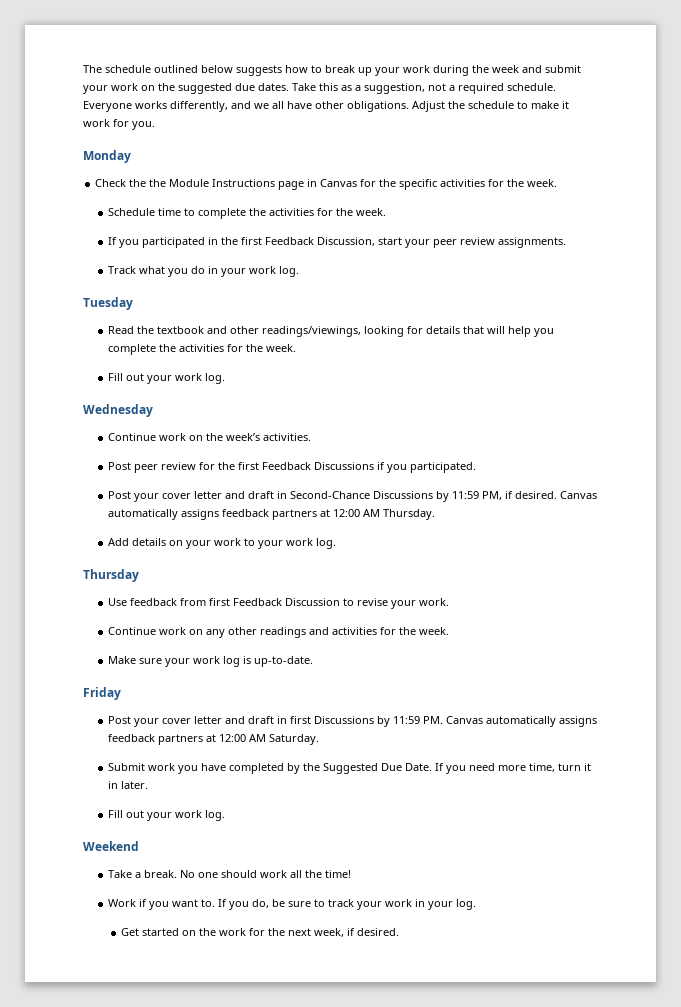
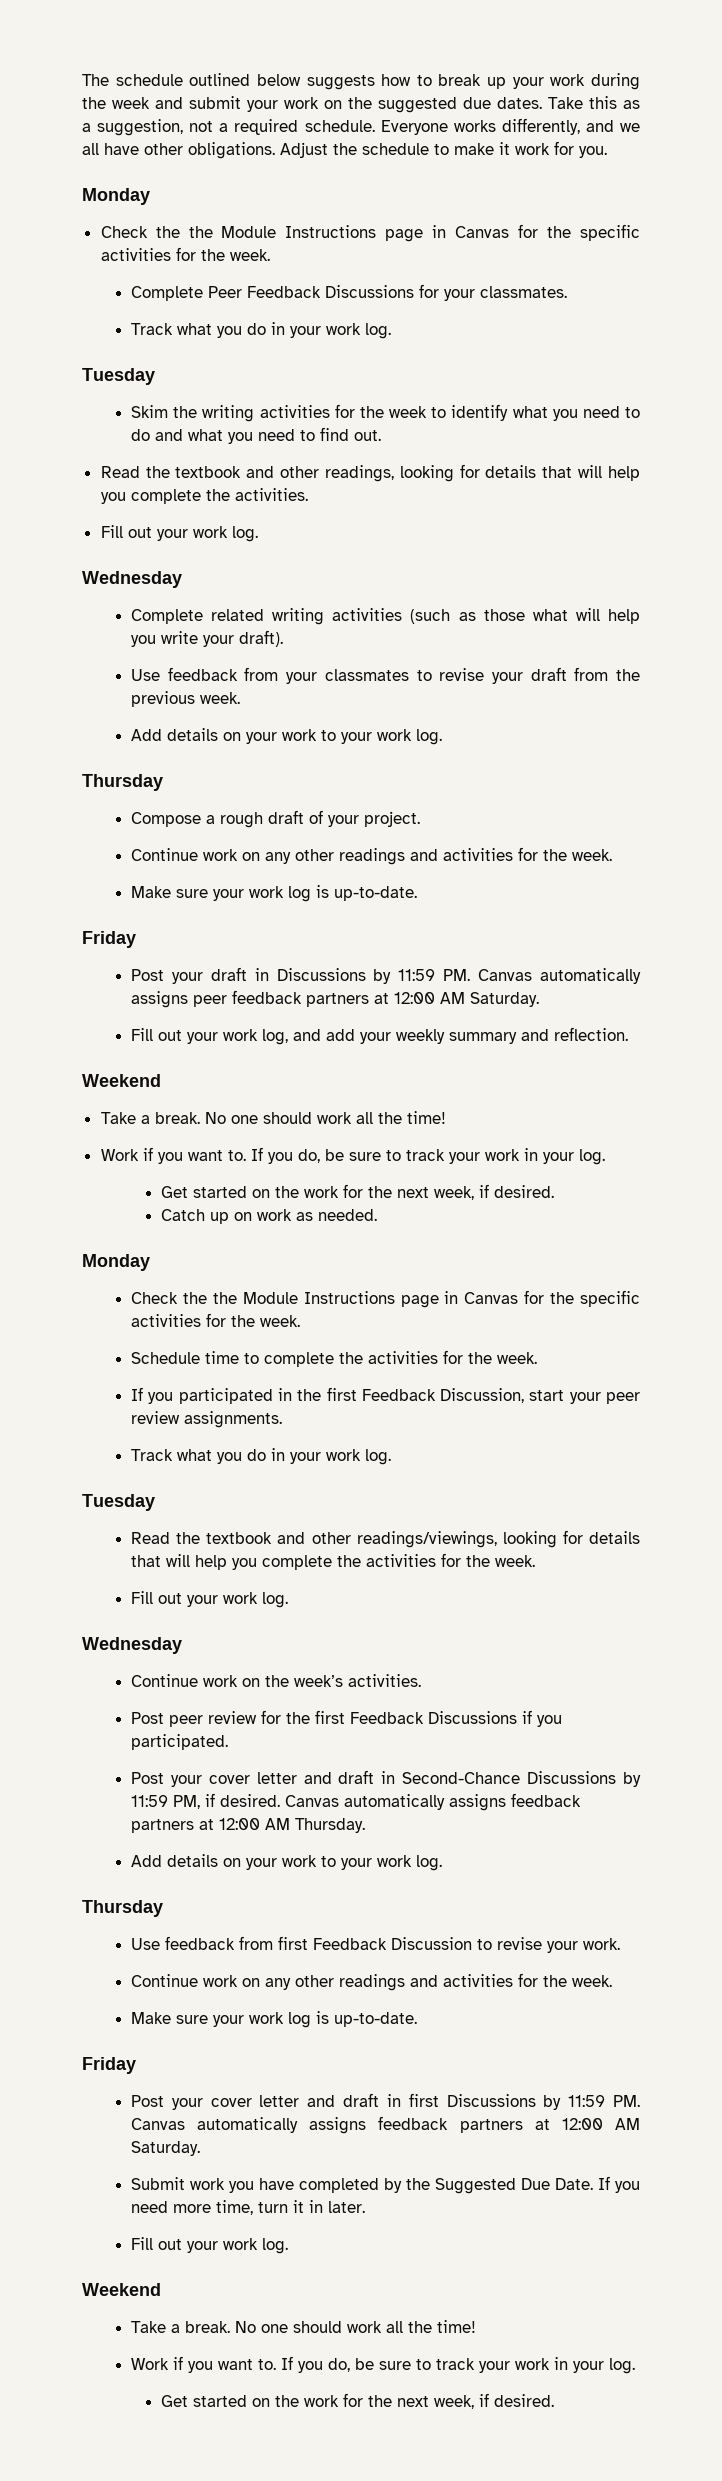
+ Complete Peer Feedback Discussions for your classmates.
+ Track what you do in your work log.
+ Tuesday
+ Skim the writing activities for the week to identify what you need to do and what you need to find out.
+ Read the textbook and other readings, looking for details that will help you complete the activities.
+ Fill out your work log.
+ Wednesday
+ Complete related writing activities (such as those what will help you write your draft).
+ Use feedback from your classmates to revise your draft from the previous week.
+ Add details on your work to your work log.
+ Thursday
+ Compose a rough draft of your project.
+ Continue work on any other readings and activities for the week.
+ Make sure your work log is up-to-date.
+ Friday
+ Post your draft in Discussions by 11:59 PM. Canvas automatically assigns peer feedback partners at 12:00 AM Saturday.
+ Fill out your work log, and add your weekly summary and reflection.
+ Weekend
+ Take a break. No one should work all the time!
+ Work if you want to. If you do, be sure to track your work in your log.
+ Get started on the work for the next week, if desired.
+ Catch up on work as needed.
+ Monday
+ Check the the Module Instructions page in Canvas for the specific activities for the week.

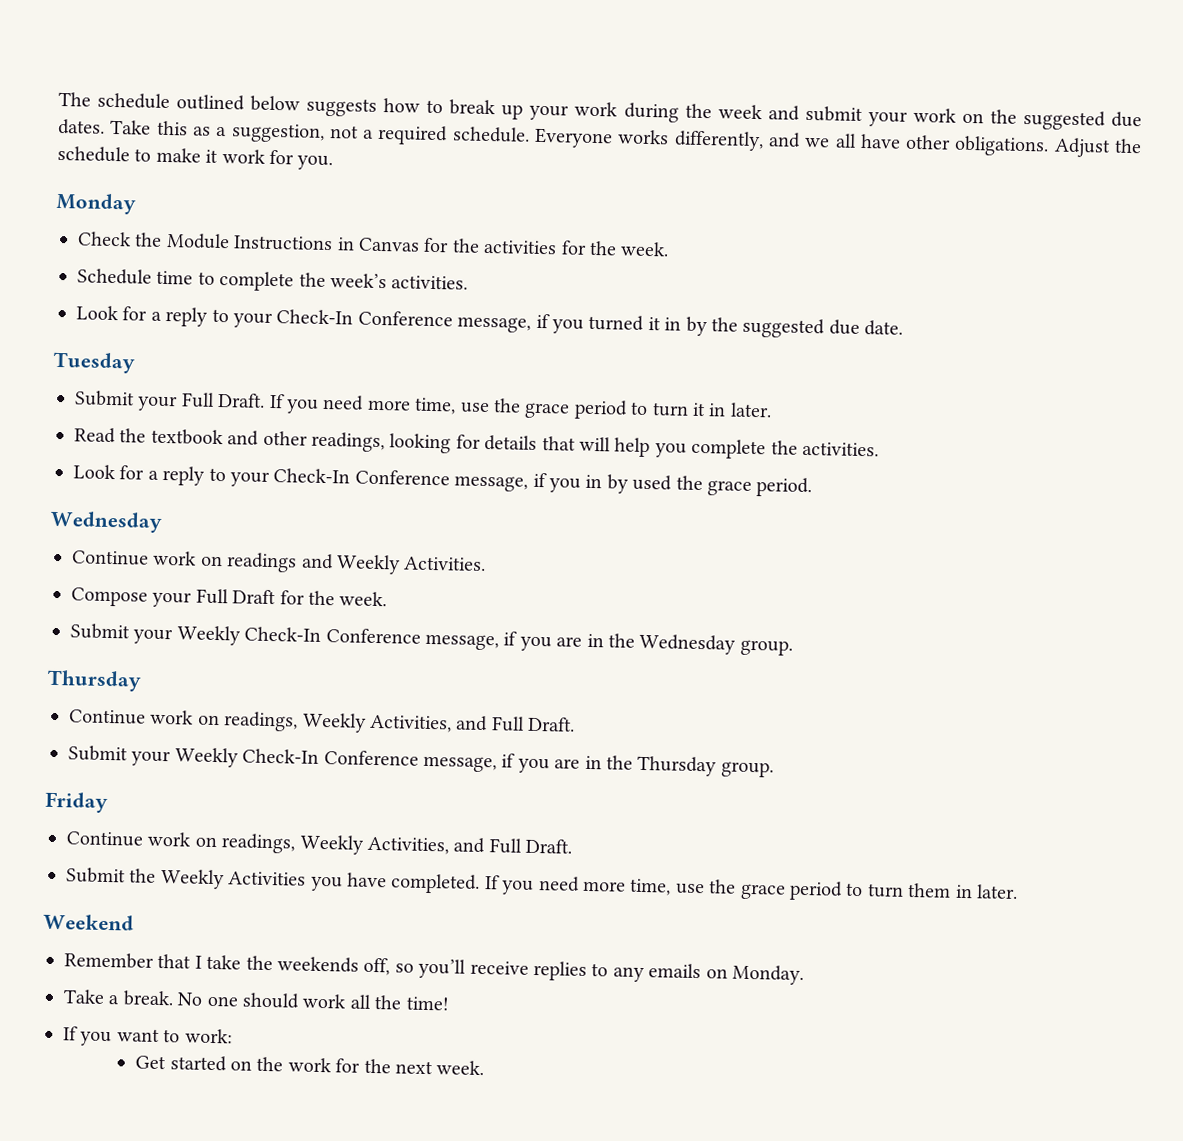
  Adjust the schedule to make it work for you.
  Monday
- Check the the Module Instructions page in Canvas for the specific activities for the week.
- Complete Peer Feedback Discussions for your classmates.
- Track what you do in your work log.
+ Check the Module Instructions in Canvas for the activities for the week.
+ Schedule time to complete the week’s activities.
+ Look for a reply to your Check-In Conference message, if you turned it in by the suggested due date.
  Tuesday
- Skim the writing activities for the week to identify what you need to do and what you need to find out.
+ Submit your Full Draft. If you need more time, use the grace period to turn it in later.
  Read the textbook and other readings, looking for details that will help you complete the activities.
- Fill out your work log.
+ Look for a reply to your Check-In Conference message, if you in by used the grace period.
  Wednesday
- Complete related writing activities (such as those what will help you write your draft).
- Use feedback from your classmates to revise your draft from the previous week.
- Add details on your work to your work log.
+ Continue work on readings and Weekly Activities.
+ Compose your Full Draft for the week.
+ Submit your Weekly Check-In Conference message, if you are in the Wednesday group.
  Thursday
- Compose a rough draft of your project.
- Continue work on any other readings and activities for the week.
- Make sure your work log is up-to-date.
+ Continue work on readings, Weekly Activities, and Full Draft.
+ Submit your Weekly Check-In Conference message, if you are in the Thursday group.
  Friday
- Post your draft in Discussions by 11:59 PM. Canvas automatically assigns peer feedback partners at 12:00 AM Saturday.
- Fill out your work log, and add your weekly summary and reflection.
+ Continue work on readings, Weekly Activities, and Full Draft.
+ Submit the Weekly Activities you have completed. If you need more time, use the grace period to turn them in later.
  Weekend
+ Remember that I take the weekends off, so you’ll receive replies to any emails on Monday.
  Take a break. No one should work all the time!
- Work if you want to. If you do, be sure to track your work in your log.
- Get started on the work for the next week, if desired.
- Catch up on work as needed.
- Monday
- Check the the Module Instructions page in Canvas for the specific activities for the week.
- Schedule time to complete the activities for the week.
- If you participated in the first Feedback Discussion, start your peer review assignments.
- Track what you do in your work log.
- Tuesday
- Read the textbook and other readings/viewings, looking for details that will help you complete the activities for the week.
- Fill out your work log.
- Wednesday
- Continue work on the week’s activities.
- Post peer review for the first Feedback Discussions if you participated.
- Post your cover letter and draft in Second-Chance Discussions by 11:59 PM, if desired. Canvas automatically assigns feedback partners at 12:00 AM Thursday.
- Add details on your work to your work log.
- Thursday
- Use feedback from first Feedback Discussion to revise your work.
- Continue work on any other readings and activities for the week.
- Make sure your work log is up-to-date.
- Friday
- Post your cover letter and draft in first Discussions by 11:59 PM. Canvas automatically assigns feedback partners at 12:00 AM Saturday.
- Submit work you have completed by the Suggested Due Date. If you need more time, turn it in later.
- Fill out your work log.
- Weekend
- Take a break. No one should work all the time!
- Work if you want to. If you do, be sure to track your work in your log.
- Get started on the work for the next week, if desired.
+ If you want to work:
+ Get started on the work for the next week.

